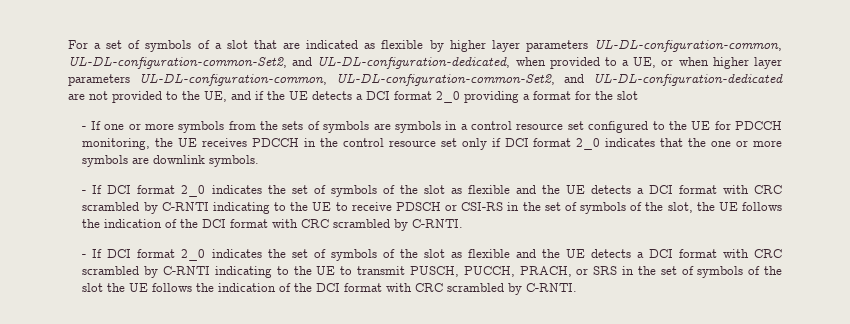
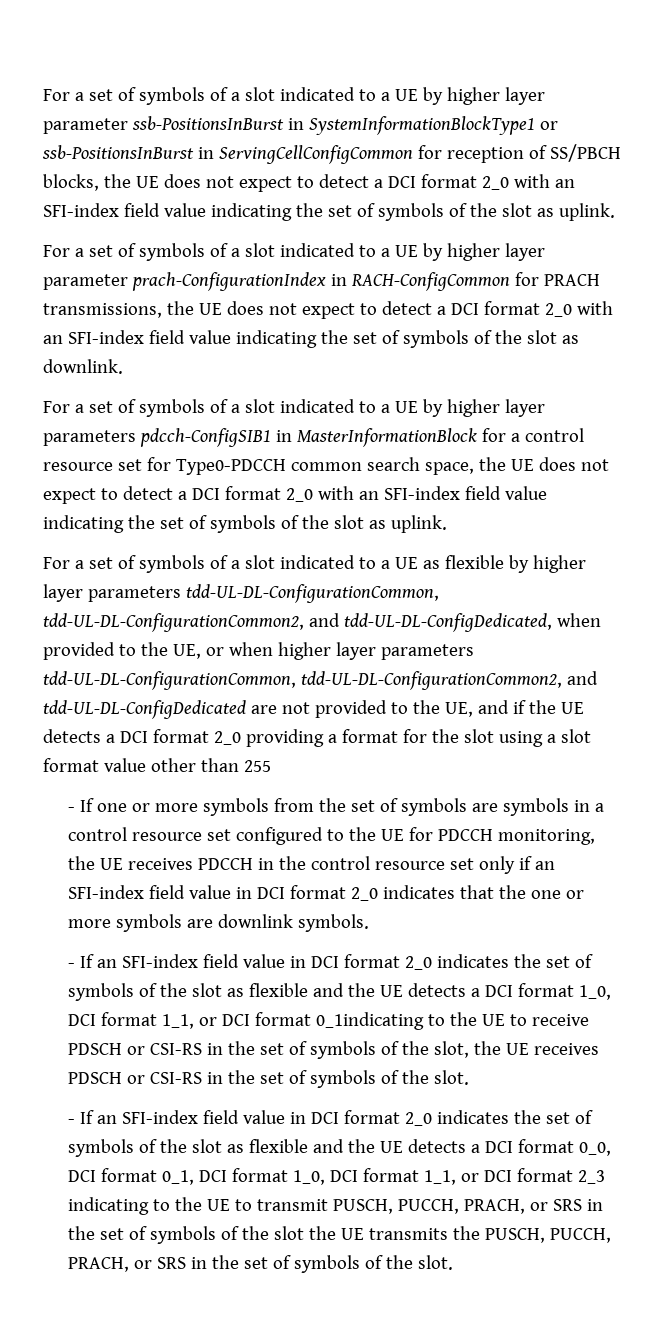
- For a set of symbols of a slot that are indicated as flexible by higher layer parameters UL-DL-configuration-common, UL-DL-configuration-common-Set2, and UL-DL-configuration-dedicated, when provided to a UE, or when higher layer parameters UL-DL-configuration-common, UL-DL-configuration-common-Set2, and UL-DL-configuration-dedicated are not provided to the UE, and if the UE detects a DCI format 2_0 providing a format for the slot
+ For a set of symbols of a slot indicated to a UE by higher layer parameter ssb-PositionsInBurst in SystemInformationBlockType1 or ssb-PositionsInBurst in ServingCellConfigCommon for reception of SS/PBCH blocks, the UE does not expect to detect a DCI format 2_0 with an SFI-index field value indicating the set of symbols of the slot as uplink.
+ For a set of symbols of a slot indicated to a UE by higher layer parameter prach-ConfigurationIndex in RACH-ConfigCommon for PRACH transmissions, the UE does not expect to detect a DCI format 2_0 with an SFI-index field value indicating the set of symbols of the slot as downlink.
+ For a set of symbols of a slot indicated to a UE by higher layer parameters pdcch-ConfigSIB1 in MasterInformationBlock for a control resource set for Type0-PDCCH common search space, the UE does not expect to detect a DCI format 2_0 with an SFI-index field value indicating the set of symbols of the slot as uplink.
+ For a set of symbols of a slot indicated to a UE as flexible by higher layer parameters tdd-UL-DL-ConfigurationCommon, tdd-UL-DL-ConfigurationCommon2, and tdd-UL-DL-ConfigDedicated, when provided to the UE, or when higher layer parameters tdd-UL-DL-ConfigurationCommon, tdd-UL-DL-ConfigurationCommon2, and tdd-UL-DL-ConfigDedicated are not provided to the UE, and if the UE detects a DCI format 2_0 providing a format for the slot using a slot format value other than 255
- - If one or more symbols from the sets of symbols are symbols in a control resource set configured to the UE for PDCCH monitoring, the UE receives PDCCH in the control resource set only if DCI format 2_0 indicates that the one or more symbols are downlink symbols.
+ - If one or more symbols from the set of symbols are symbols in a control resource set configured to the UE for PDCCH monitoring, the UE receives PDCCH in the control resource set only if an SFI-index field value in DCI format 2_0 indicates that the one or more symbols are downlink symbols.
- - If DCI format 2_0 indicates the set of symbols of the slot as flexible and the UE detects a DCI format with CRC scrambled by C-RNTI indicating to the UE to receive PDSCH or CSI-RS in the set of symbols of the slot, the UE follows the indication of the DCI format with CRC scrambled by C-RNTI.
- - If DCI format 2_0 indicates the set of symbols of the slot as flexible and the UE detects a DCI format with CRC scrambled by C-RNTI indicating to the UE to transmit PUSCH, PUCCH, PRACH, or SRS in the set of symbols of the slot the UE follows the indication of the DCI format with CRC scrambled by C-RNTI.
+ - If an SFI-index field value in DCI format 2_0 indicates the set of symbols of the slot as flexible and the UE detects a DCI format 1_0, DCI format 1_1, or DCI format 0_1indicating to the UE to receive PDSCH or CSI-RS in the set of symbols of the slot, the UE receives PDSCH or CSI-RS in the set of symbols of the slot.
+ - If an SFI-index field value in DCI format 2_0 indicates the set of symbols of the slot as flexible and the UE detects a DCI format 0_0, DCI format 0_1, DCI format 1_0, DCI format 1_1, or DCI format 2_3 indicating to the UE to transmit PUSCH, PUCCH, PRACH, or SRS in the set of symbols of the slot the UE transmits the PUSCH, PUCCH, PRACH, or SRS in the set of symbols of the slot.

